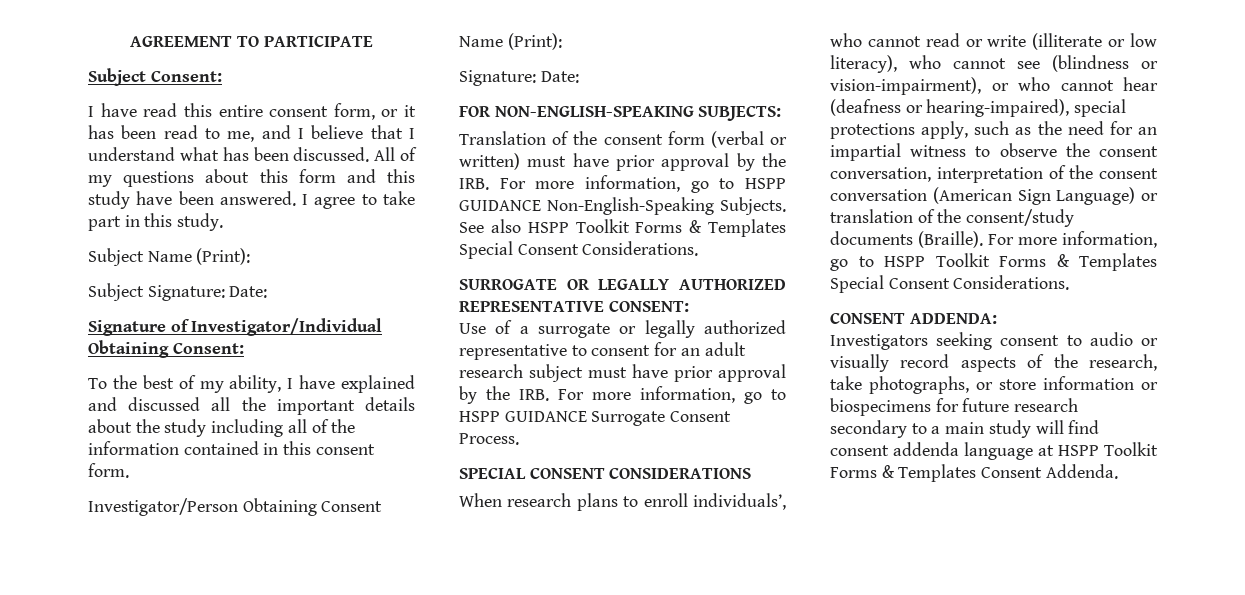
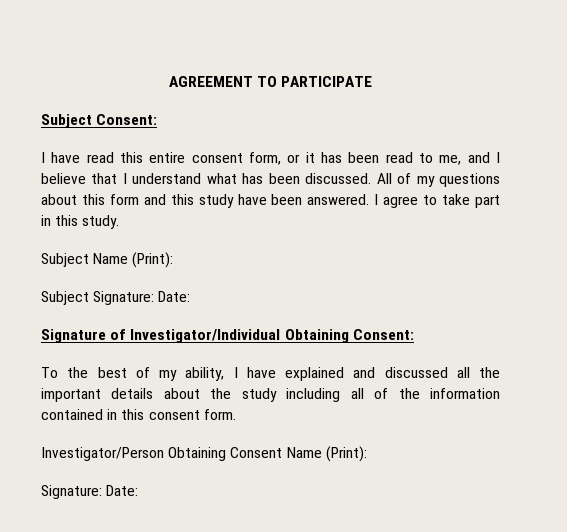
- FOR NON-ENGLISH-SPEAKING SUBJECTS:
- Translation of the consent form (verbal or written) must have prior approval by the IRB. For more information, go to HSPP GUIDANCE Non-English-Speaking Subjects. See also HSPP Toolkit Forms & Templates Special Consent Considerations.
- SURROGATE OR LEGALLY AUTHORIZED REPRESENTATIVE CONSENT:
- Use of a surrogate or legally authorized representative to consent for an adult research subject must have prior approval by the IRB. For more information, go to HSPP GUIDANCE Surrogate Consent Process.
- SPECIAL CONSENT CONSIDERATIONS
- When research plans to enroll individuals’, who cannot read or write (illiterate or low literacy), who cannot see (blindness or vision-impairment), or who cannot hear (deafness or hearing-impaired), special protections apply, such as the need for an impartial witness to observe the consent conversation, interpretation of the consent conversation (American Sign Language) or translation of the consent/study documents (Braille). For more information, go to HSPP Toolkit Forms & Templates Special Consent Considerations.
- CONSENT ADDENDA:
- Investigators seeking consent to audio or visually record aspects of the research, take photographs, or store information or biospecimens for future research secondary to a main study will find consent addenda language at HSPP Toolkit Forms & Templates Consent Addenda.

